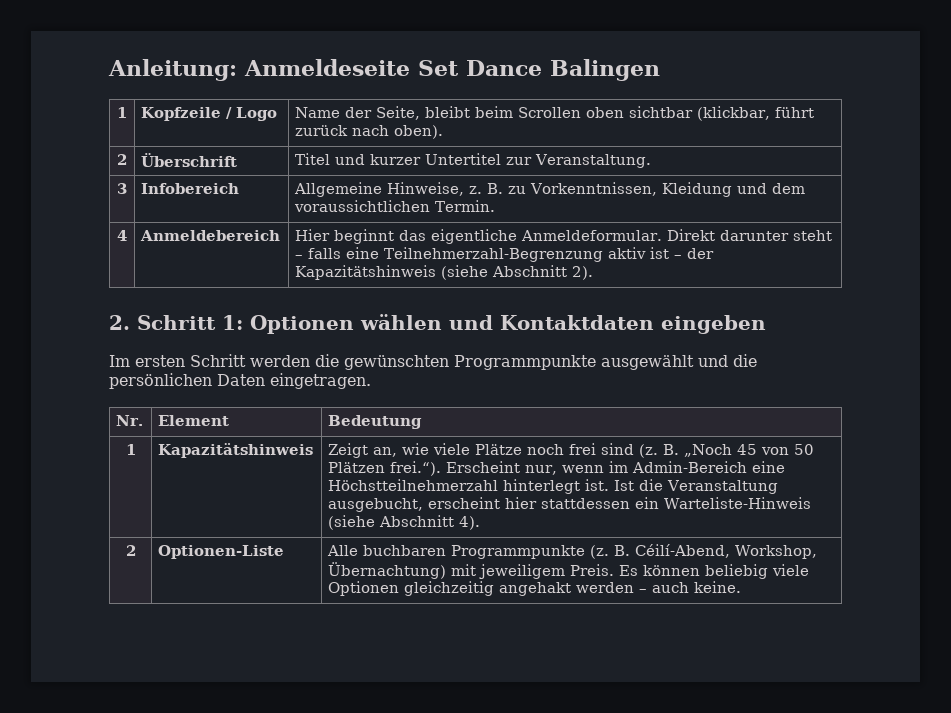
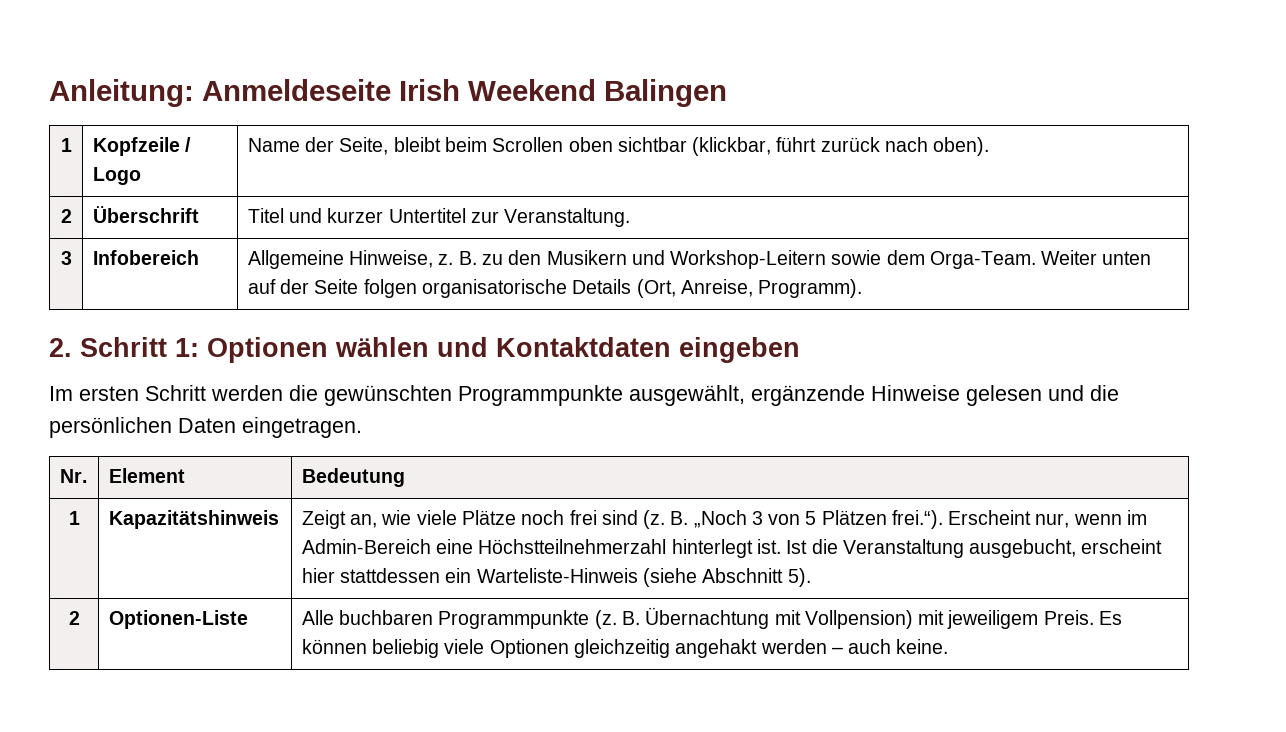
- Anleitung: Anmeldeseite Set Dance Balingen
+ Anleitung: Anmeldeseite Irish Weekend Balingen
- 3 | Infobereich | Allgemeine Hinweise, z. B. zu Vorkenntnissen, Kleidung und dem voraussichtlichen Termin.
- 4 | Anmeldebereich | Hier beginnt das eigentliche Anmeldeformular. Direkt darunter steht – falls eine Teilnehmerzahl-Begrenzung aktiv ist – der Kapazitätshinweis (siehe Abschnitt 2).
+ 3 | Infobereich | Allgemeine Hinweise, z. B. zu den Musikern und Workshop-Leitern sowie dem Orga-Team. Weiter unten auf der Seite folgen organisatorische Details (Ort, Anreise, Programm).
- Im ersten Schritt werden die gewünschten Programmpunkte ausgewählt und die persönlichen Daten eingetragen.
+ Im ersten Schritt werden die gewünschten Programmpunkte ausgewählt, ergänzende Hinweise gelesen und die persönlichen Daten eingetragen.
- 1 | Kapazitätshinweis | Zeigt an, wie viele Plätze noch frei sind (z. B. „Noch 45 von 50 Plätzen frei.“). Erscheint nur, wenn im Admin-Bereich eine Höchstteilnehmerzahl hinterlegt ist. Ist die Veranstaltung ausgebucht, erscheint hier stattdessen ein Warteliste-Hinweis (siehe Abschnitt 4).
+ 1 | Kapazitätshinweis | Zeigt an, wie viele Plätze noch frei sind (z. B. „Noch 3 von 5 Plätzen frei.“). Erscheint nur, wenn im Admin-Bereich eine Höchstteilnehmerzahl hinterlegt ist. Ist die Veranstaltung ausgebucht, erscheint hier stattdessen ein Warteliste-Hinweis (siehe Abschnitt 5).
- 2 | Optionen-Liste | Alle buchbaren Programmpunkte (z. B. Céilí-Abend, Workshop, Übernachtung) mit jeweiligem Preis. Es können beliebig viele Optionen gleichzeitig angehakt werden – auch keine.
+ 2 | Optionen-Liste | Alle buchbaren Programmpunkte (z. B. Übernachtung mit Vollpension) mit jeweiligem Preis. Es können beliebig viele Optionen gleichzeitig angehakt werden – auch keine.

